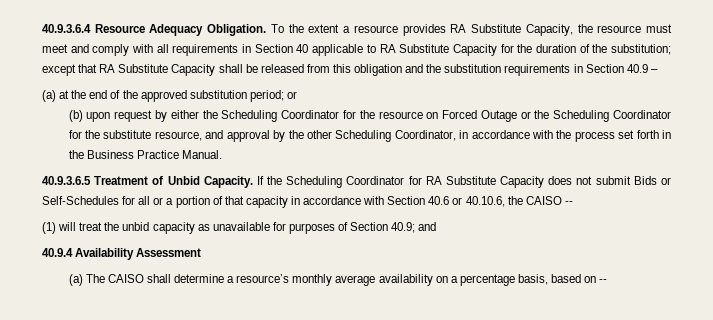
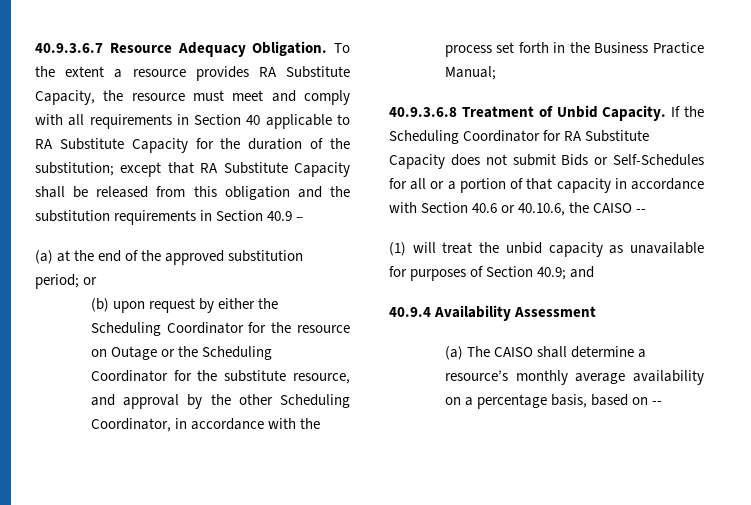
- 40.9.3.6.4 Resource Adequacy Obligation.
+ 40.9.3.6.7 Resource Adequacy Obligation.
- (b) upon request by either the Scheduling Coordinator for the resource on Forced Outage or the Scheduling Coordinator for the substitute resource, and approval by the other Scheduling Coordinator, in accordance with the process set forth in the Business Practice Manual.
- 40.9.3.6.5 Treatment of Unbid Capacity.
+ (b) upon request by either the Scheduling Coordinator for the resource on Outage or the Scheduling Coordinator for the substitute resource, and approval by the other Scheduling Coordinator, in accordance with the process set forth in the Business Practice Manual;
+ 40.9.3.6.8 Treatment of Unbid Capacity.

